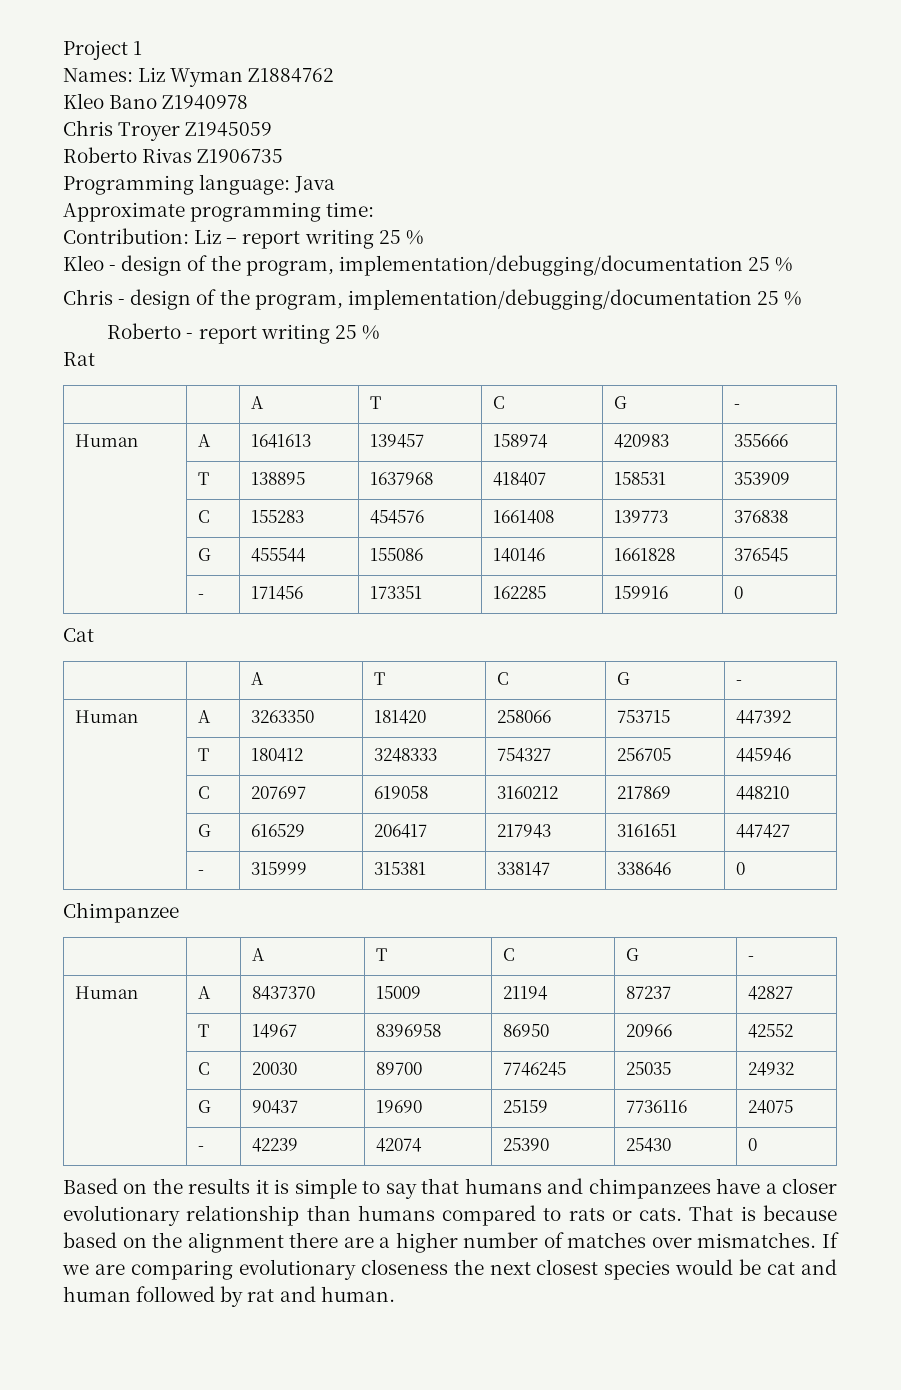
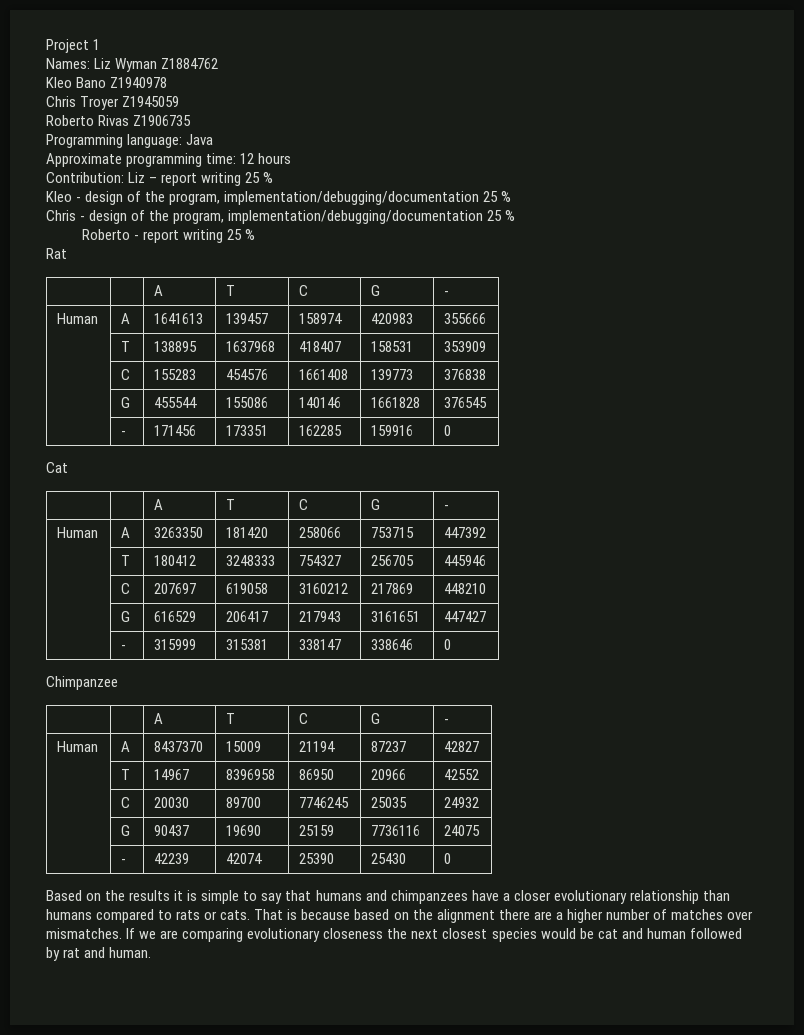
- Approximate programming time:
+ Approximate programming time: 12 hours

